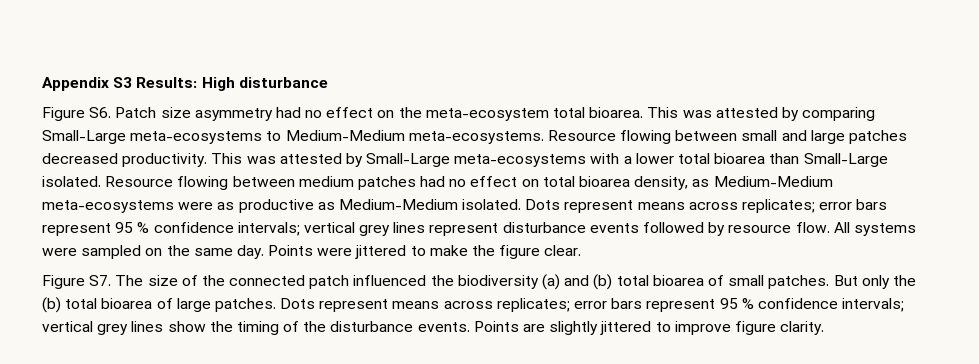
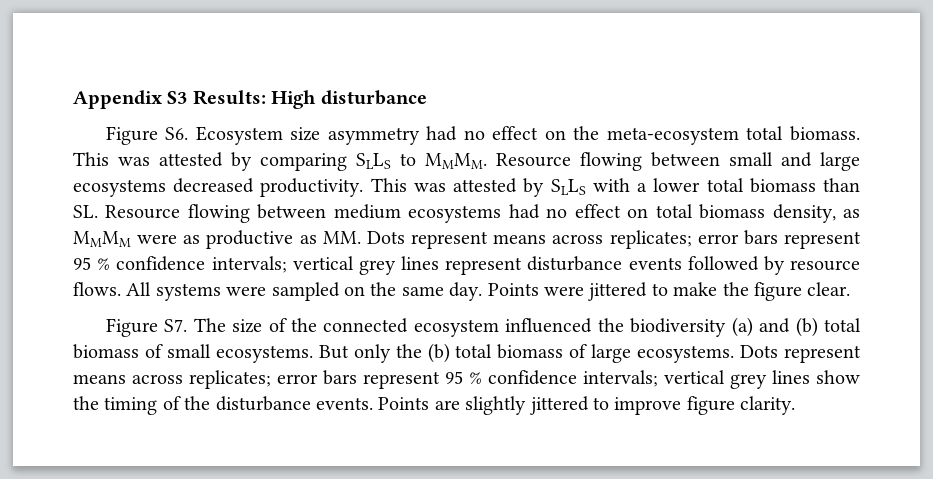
- Figure S6. Patch size asymmetry had no effect on the meta-ecosystem total bioarea.
+ Figure S6. Ecosystem size asymmetry had no effect on the meta-ecosystem total biomass.
- This was attested by comparing Small-Large meta-ecosystems to Medium-Medium meta-ecosystems.
+ This was attested by comparing SLLS to MMMM.
- Resource flowing between small and large patches decreased productivity.
+ Resource flowing between small and large ecosystems decreased productivity.
- This was attested by Small-Large meta-ecosystems with a lower total bioarea than Small-Large isolated. Resource flowing between medium patches had no effect on total bioarea density, as Medium-Medium meta-ecosystems were as productive as Medium-Medium isolated. Dots represent means across replicates; error bars represent 95 % confidence intervals; vertical grey lines represent disturbance events followed by resource flow.
+ This was attested by SLLS with a lower total biomass than SL. Resource flowing between medium ecosystems had no effect on total biomass density, as MMMM were as productive as MM. Dots represent means across replicates; error bars represent 95 % confidence intervals; vertical grey lines represent disturbance events followed by resource flows.
- Figure S7. The size of the connected patch influenced the biodiversity (a) and (b) total bioarea of small patches.
+ Figure S7. The size of the connected ecosystem influenced the biodiversity (a) and (b) total biomass of small ecosystems.
- But only the (b) total bioarea of large patches.
+ But only the (b) total biomass of large ecosystems.

